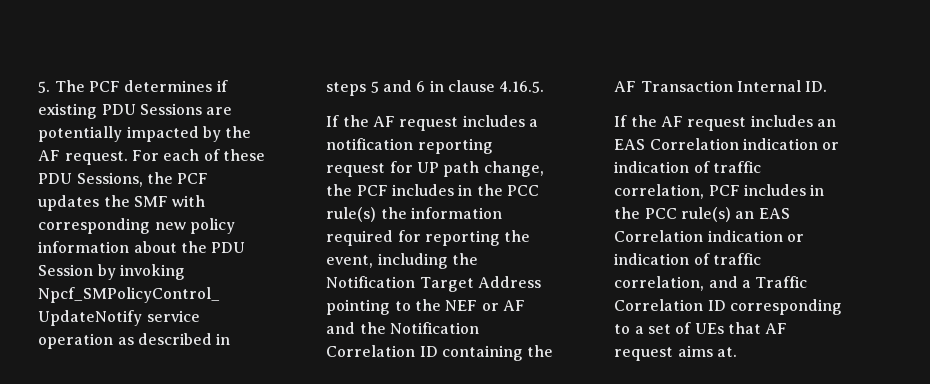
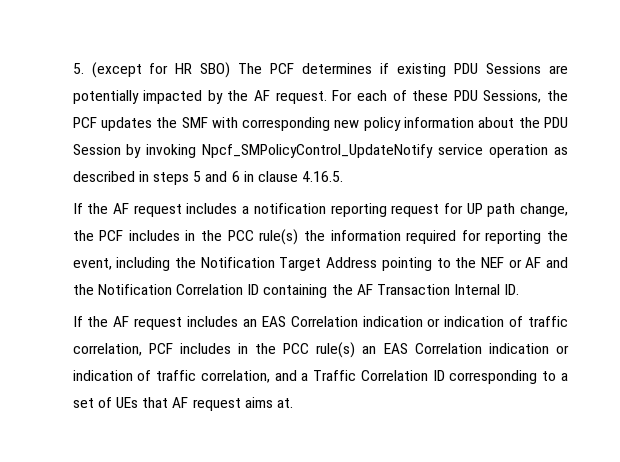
- 5. The PCF determines if existing PDU Sessions are potentially impacted by the AF request.
+ 5. (except for HR SBO) The PCF determines if existing PDU Sessions are potentially impacted by the AF request.

